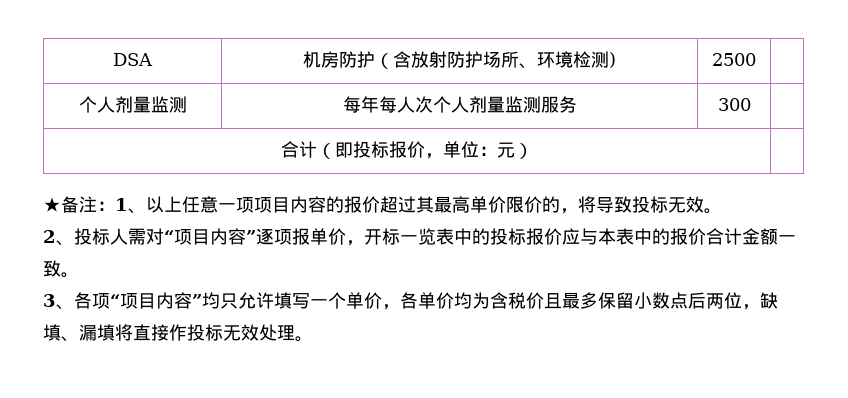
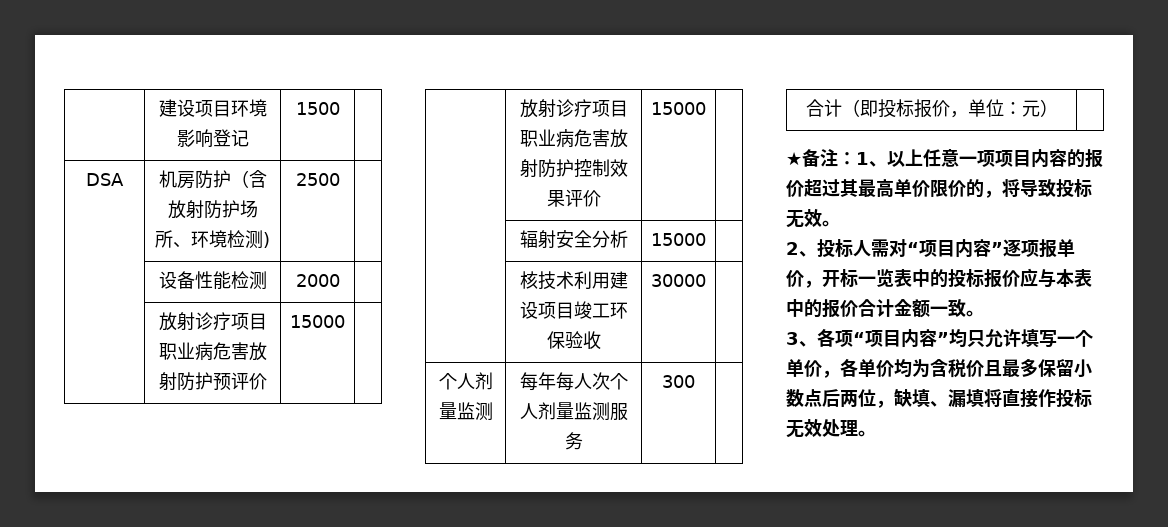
+ | 建设项目环境影响登记 | 1500 |
+ | 设备性能检测 | 2000 |
+ | 放射诊疗项目职业病危害放射防护预评价 | 15000 |
+ | 放射诊疗项目职业病危害放射防护控制效果评价 | 15000 |
+ | 辐射安全分析 | 15000 |
+ | 核技术利用建设项目竣工环保验收 | 30000 |

